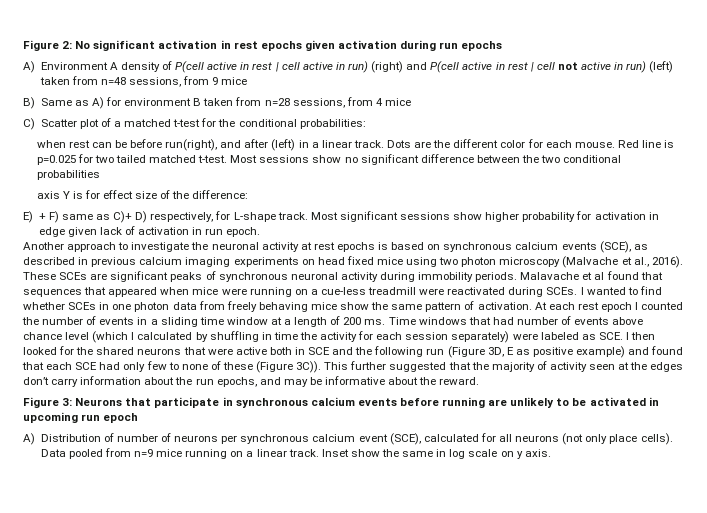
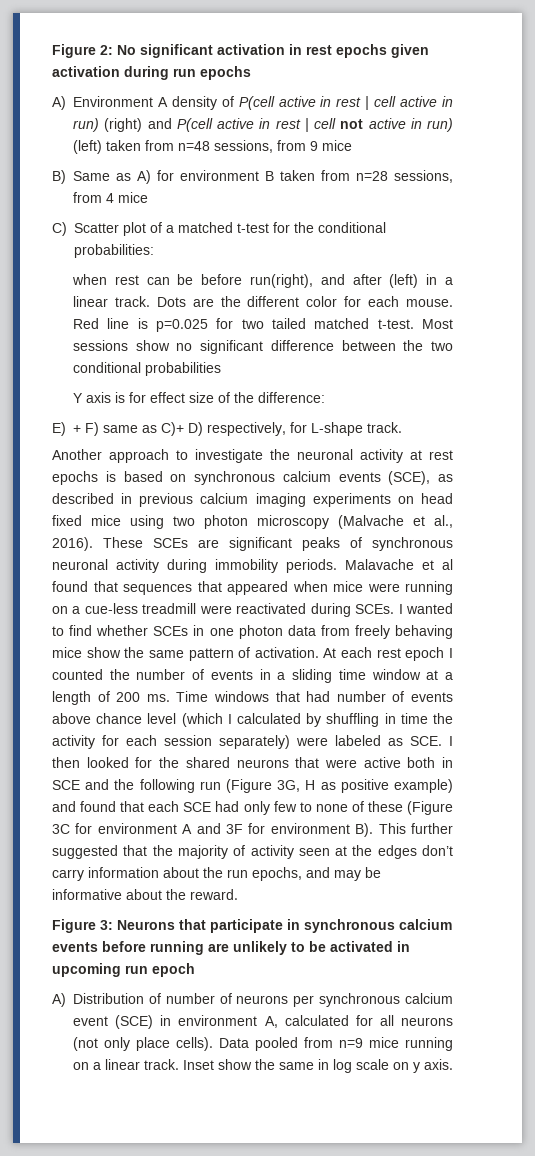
- axis Y is for effect size of the difference:
+ Y axis is for effect size of the difference:
- Most significant sessions show higher probability for activation in edge given lack of activation in run epoch.
- Time windows that had number of events above chance level (which I calculated by shuffling in time the activity for each session separately) were labeled as SCE. I then looked for the shared neurons that were active both in SCE and the following run (Figure 3D, E as positive example) and found that each SCE had only few to none of these (Figure 3C)). This further suggested that the majority of activity seen at the edges don’t carry information about the run epochs, and may be informative about the reward.
+ Time windows that had number of events above chance level (which I calculated by shuffling in time the activity for each session separately) were labeled as SCE. I then looked for the shared neurons that were active both in SCE and the following run (Figure 3G, H as positive example) and found that each SCE had only few to none of these (Figure 3C for environment A and 3F for environment B). This further suggested that the majority of activity seen at the edges don’t carry information about the run epochs, and may be informative about the reward.
- A) Distribution of number of neurons per synchronous calcium event (SCE), calculated for all neurons (not only place cells).
+ A) Distribution of number of neurons per synchronous calcium event (SCE) in environment A, calculated for all neurons (not only place cells).

